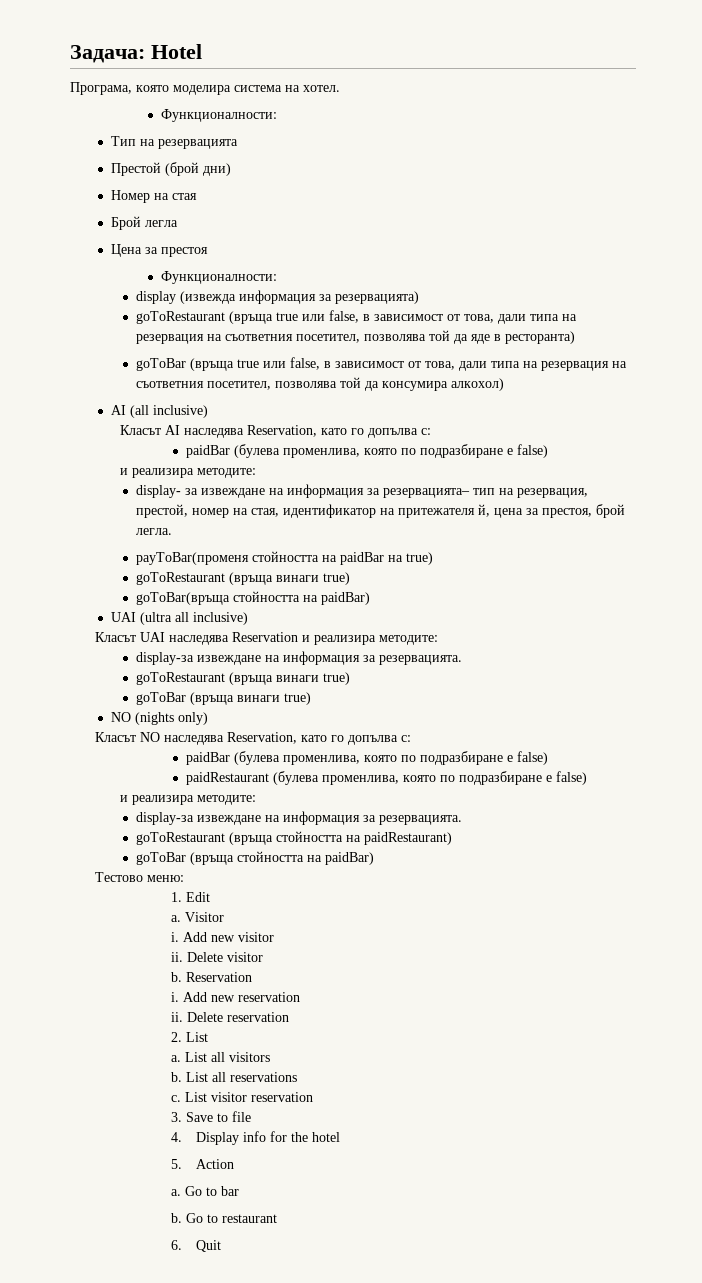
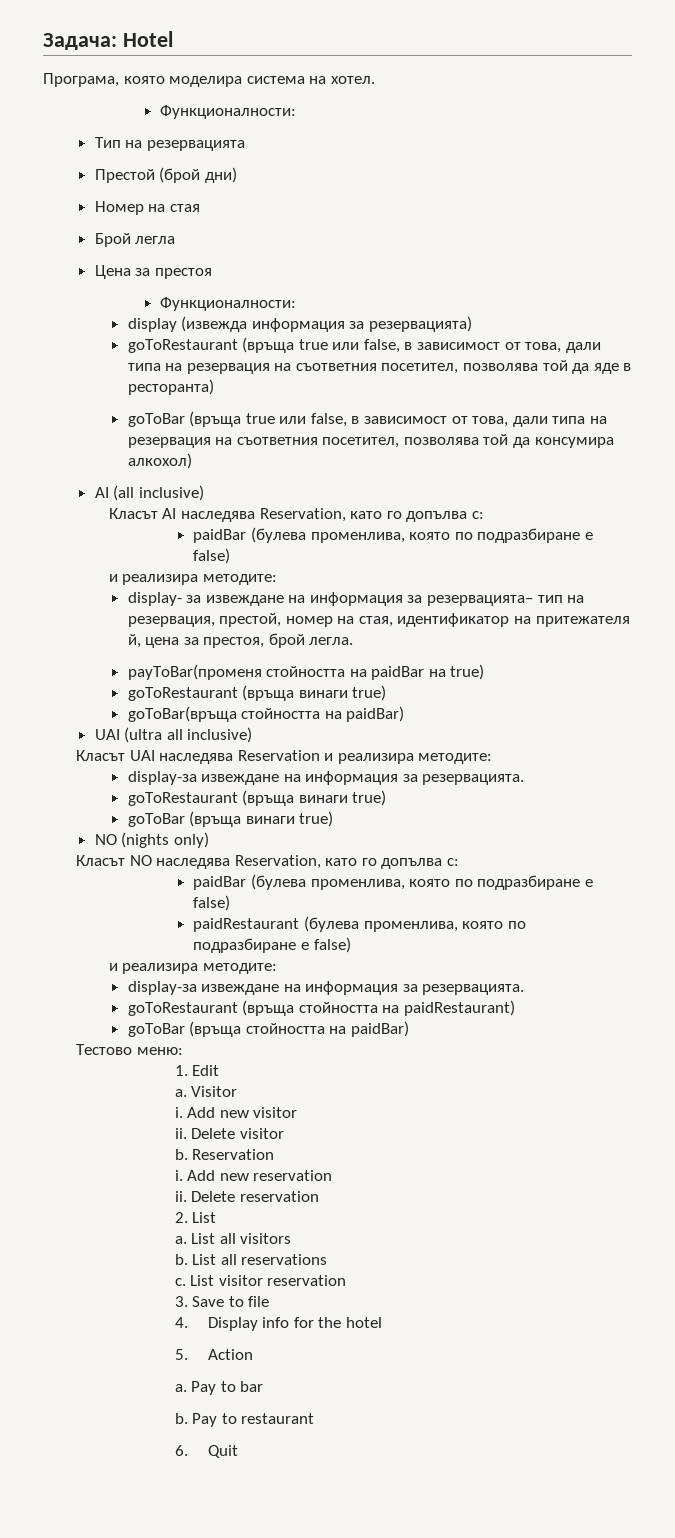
- Go to bar
+ Pay to bar
- Go to restaurant
+ Pay to restaurant

